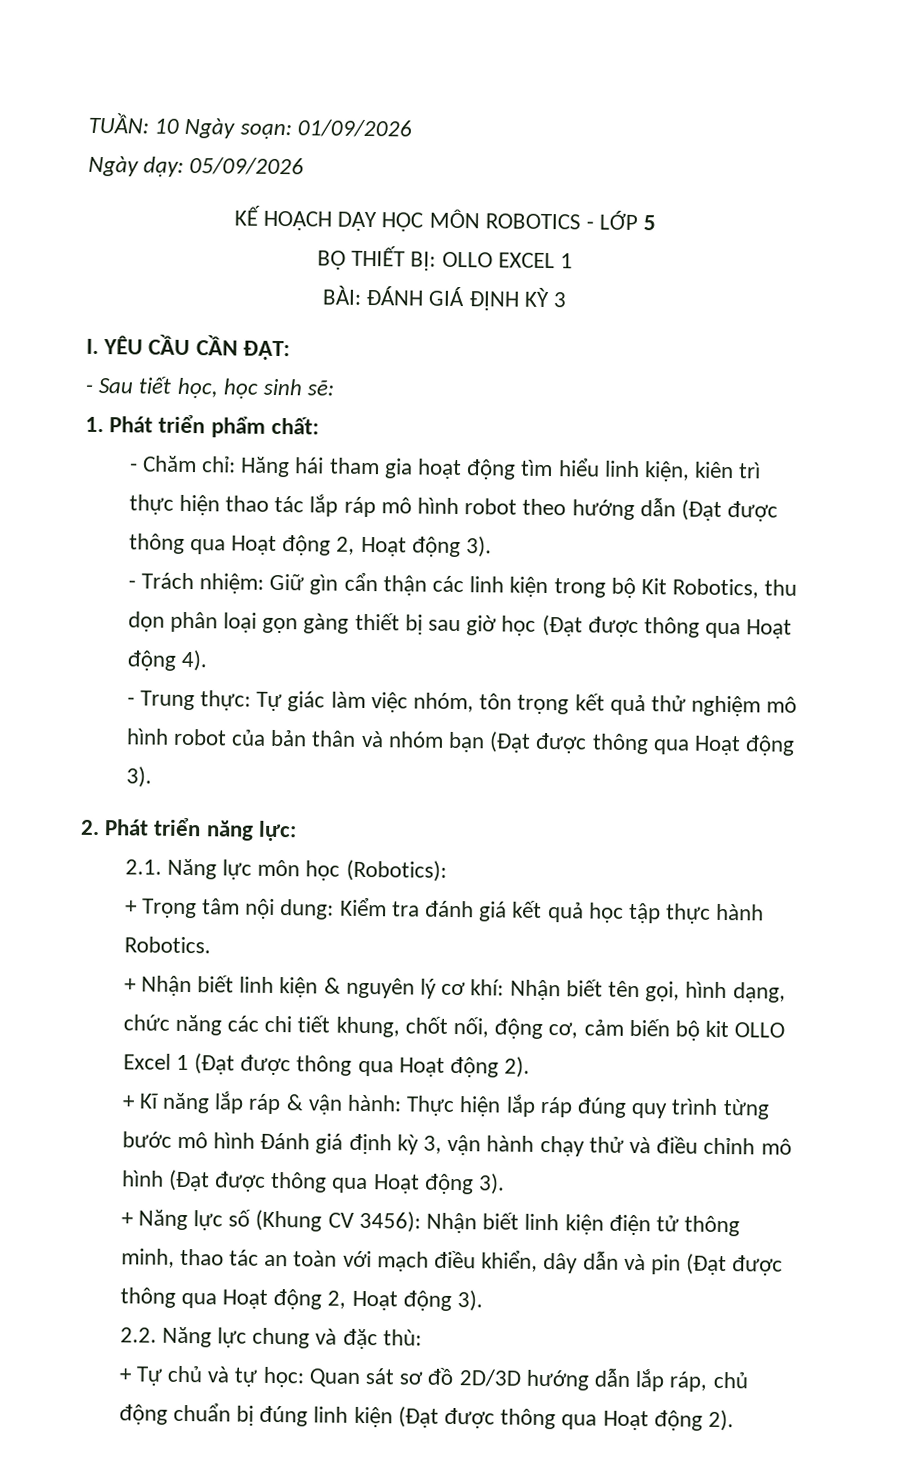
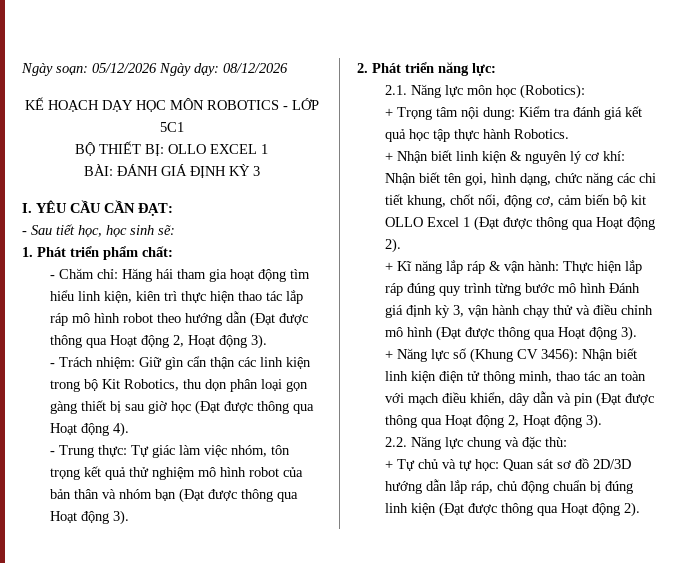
- TUẦN: 10 Ngày soạn: 01/09/2026
- Ngày dạy: 05/09/2026
+ Ngày soạn: 05/12/2026 Ngày dạy: 08/12/2026
- KẾ HOẠCH DẠY HỌC MÔN ROBOTICS - LỚP 5
+ KẾ HOẠCH DẠY HỌC MÔN ROBOTICS - LỚP 5C1

